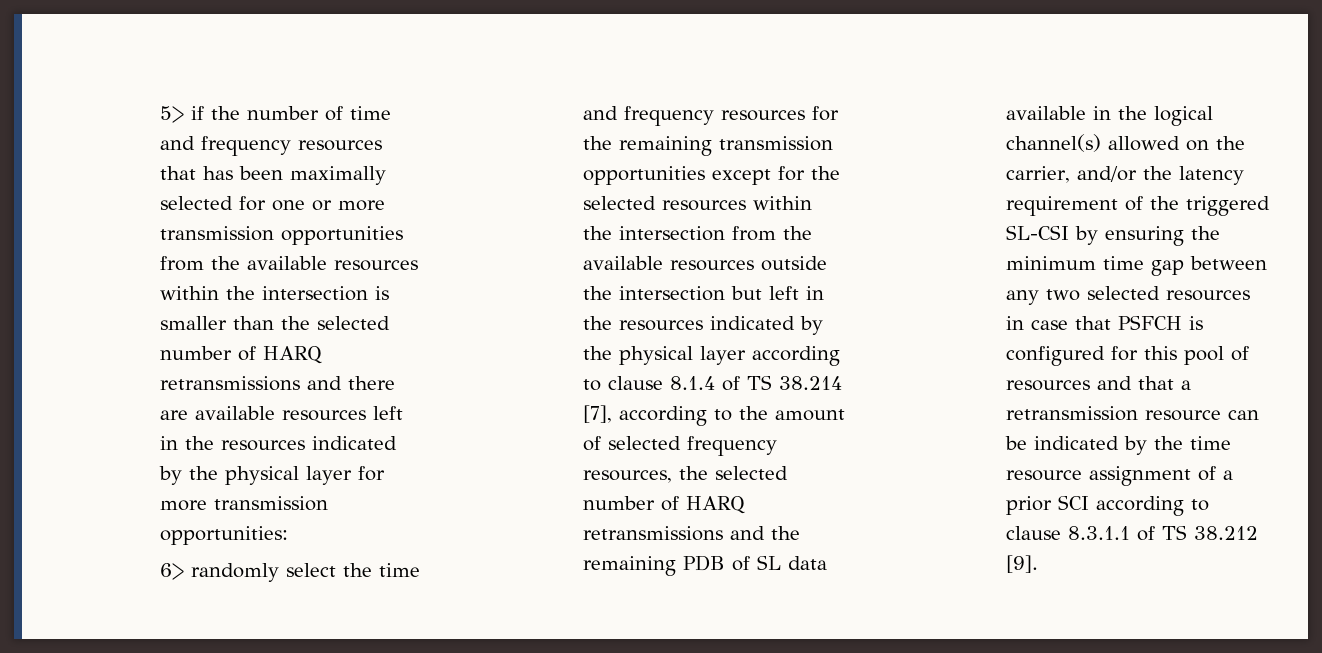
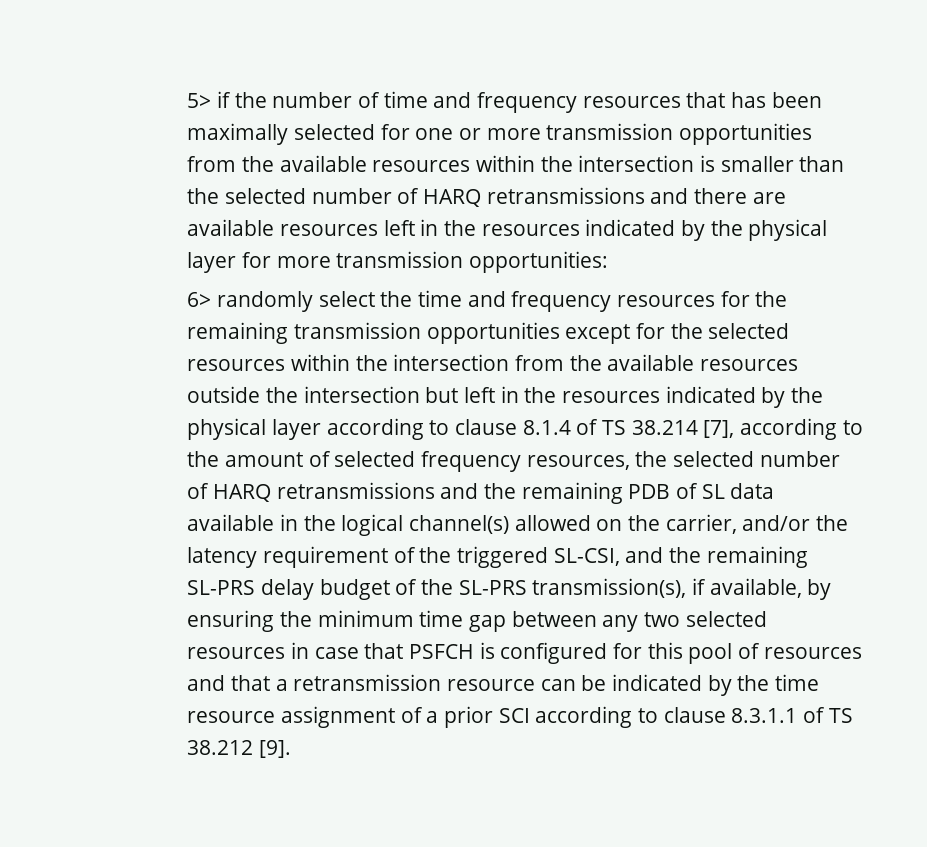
- 6> randomly select the time and frequency resources for the remaining transmission opportunities except for the selected resources within the intersection from the available resources outside the intersection but left in the resources indicated by the physical layer according to clause 8.1.4 of TS 38.214 [7], according to the amount of selected frequency resources, the selected number of HARQ retransmissions and the remaining PDB of SL data available in the logical channel(s) allowed on the carrier, and/or the latency requirement of the triggered SL-CSI by ensuring the minimum time gap between any two selected resources in case that PSFCH is configured for this pool of resources and that a retransmission resource can be indicated by the time resource assignment of a prior SCI according to clause 8.3.1.1 of TS 38.212 [9].
+ 6> randomly select the time and frequency resources for the remaining transmission opportunities except for the selected resources within the intersection from the available resources outside the intersection but left in the resources indicated by the physical layer according to clause 8.1.4 of TS 38.214 [7], according to the amount of selected frequency resources, the selected number of HARQ retransmissions and the remaining PDB of SL data available in the logical channel(s) allowed on the carrier, and/or the latency requirement of the triggered SL-CSI, and the remaining SL-PRS delay budget of the SL-PRS transmission(s), if available, by ensuring the minimum time gap between any two selected resources in case that PSFCH is configured for this pool of resources and that a retransmission resource can be indicated by the time resource assignment of a prior SCI according to clause 8.3.1.1 of TS 38.212 [9].

